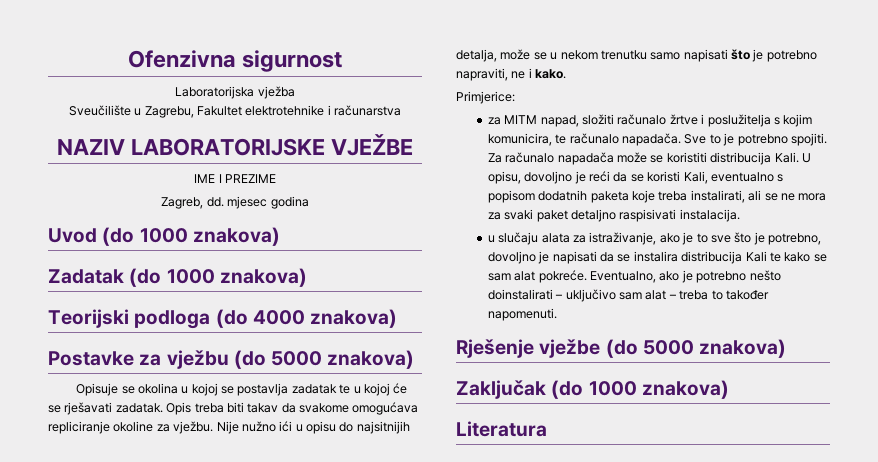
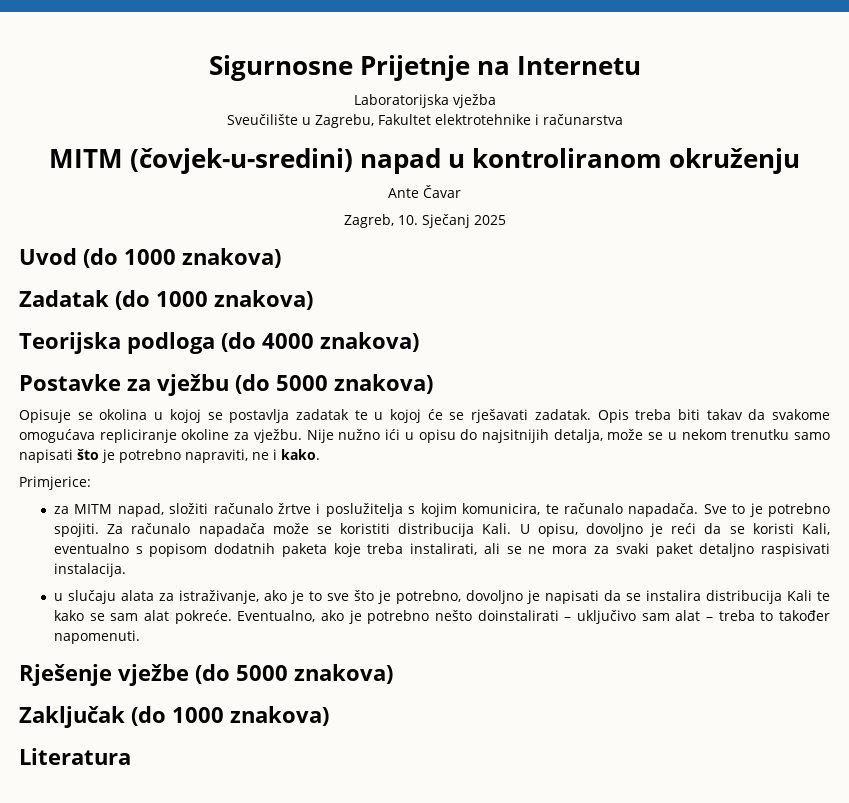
- Ofenzivna sigurnost
+ Sigurnosne Prijetnje na Internetu
- NAZIV LABORATORIJSKE VJEŽBE
- IME I PREZIME
- Zagreb, dd. mjesec godina
+ MITM (čovjek-u-sredini) napad u kontroliranom okruženju
+ Ante Čavar
+ Zagreb, 10. Sječanj 2025
- Teorijski podloga (do 4000 znakova)
+ Teorijska podloga (do 4000 znakova)

